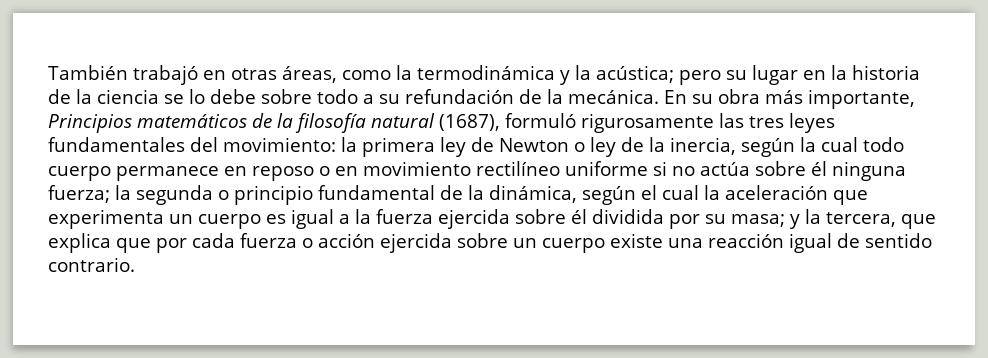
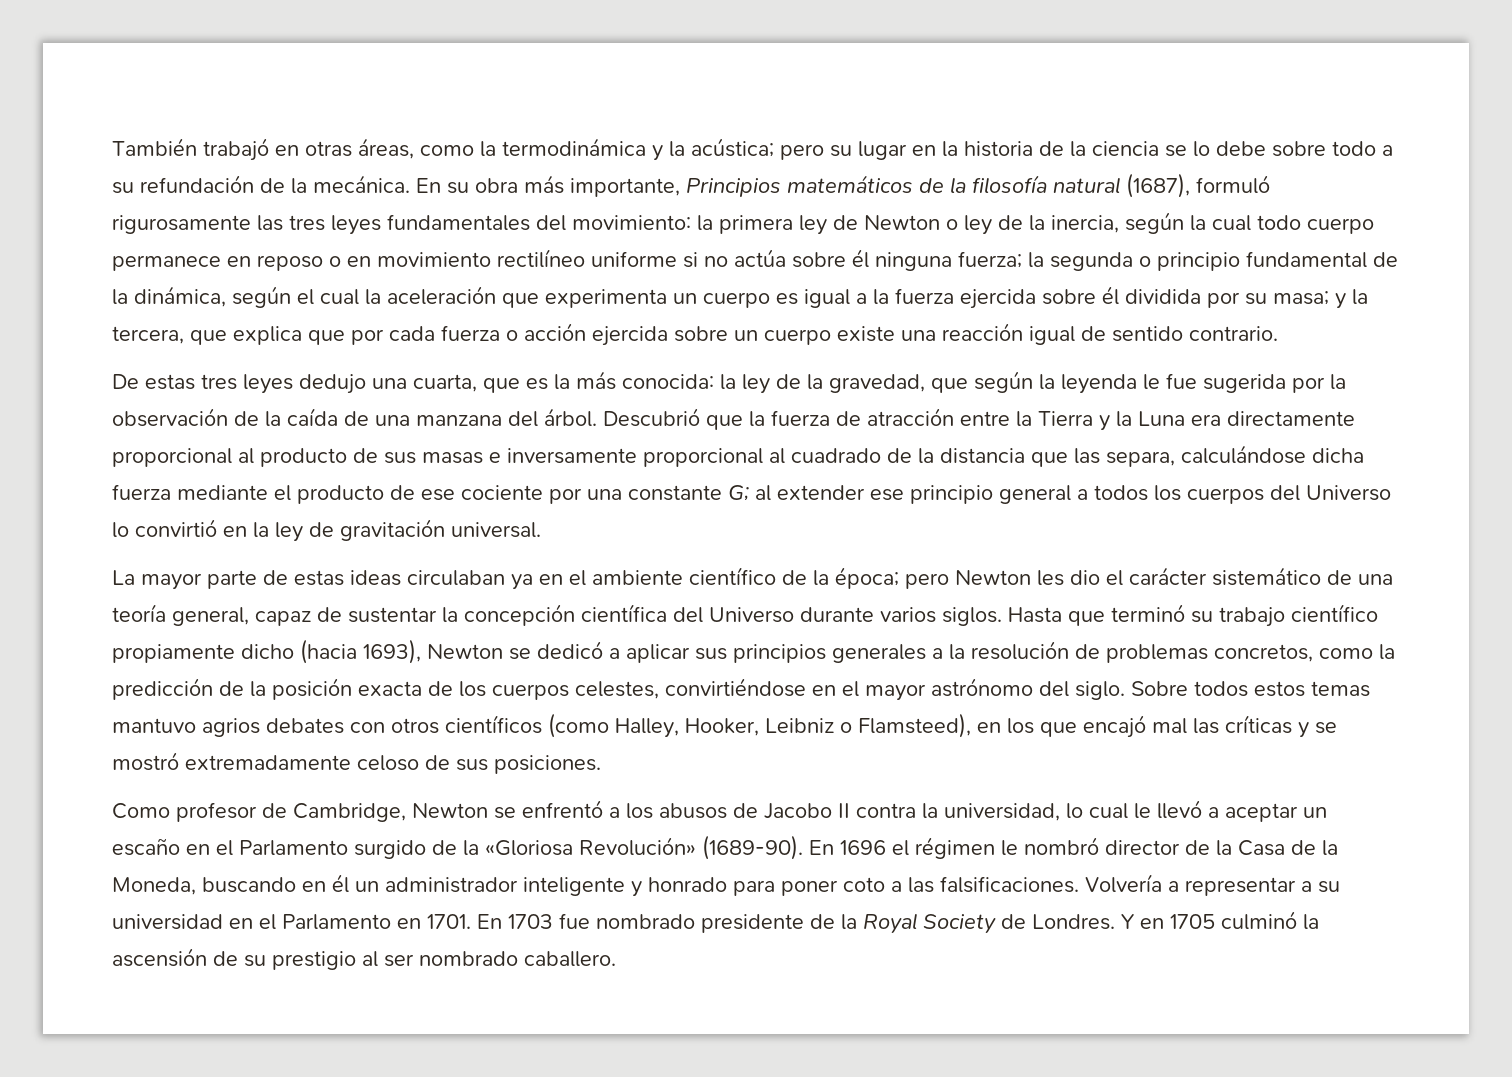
+ De estas tres leyes dedujo una cuarta, que es la más conocida: la ley de la gravedad, que según la leyenda le fue sugerida por la observación de la caída de una manzana del árbol. Descubrió que la fuerza de atracción entre la Tierra y la Luna era directamente proporcional al producto de sus masas e inversamente proporcional al cuadrado de la distancia que las separa, calculándose dicha fuerza mediante el producto de ese cociente por una constante G; al extender ese principio general a todos los cuerpos del Universo lo convirtió en la ley de gravitación universal.
+ La mayor parte de estas ideas circulaban ya en el ambiente científico de la época; pero Newton les dio el carácter sistemático de una teoría general, capaz de sustentar la concepción científica del Universo durante varios siglos. Hasta que terminó su trabajo científico propiamente dicho (hacia 1693), Newton se dedicó a aplicar sus principios generales a la resolución de problemas concretos, como la predicción de la posición exacta de los cuerpos celestes, convirtiéndose en el mayor astrónomo del siglo. Sobre todos estos temas mantuvo agrios debates con otros científicos (como Halley, Hooker, Leibniz o Flamsteed), en los que encajó mal las críticas y se mostró extremadamente celoso de sus posiciones.
+ Como profesor de Cambridge, Newton se enfrentó a los abusos de Jacobo II contra la universidad, lo cual le llevó a aceptar un escaño en el Parlamento surgido de la «Gloriosa Revolución» (1689-90). En 1696 el régimen le nombró director de la Casa de la Moneda, buscando en él un administrador inteligente y honrado para poner coto a las falsificaciones. Volvería a representar a su universidad en el Parlamento en 1701. En 1703 fue nombrado presidente de la Royal Society de Londres. Y en 1705 culminó la ascensión de su prestigio al ser nombrado caballero.

